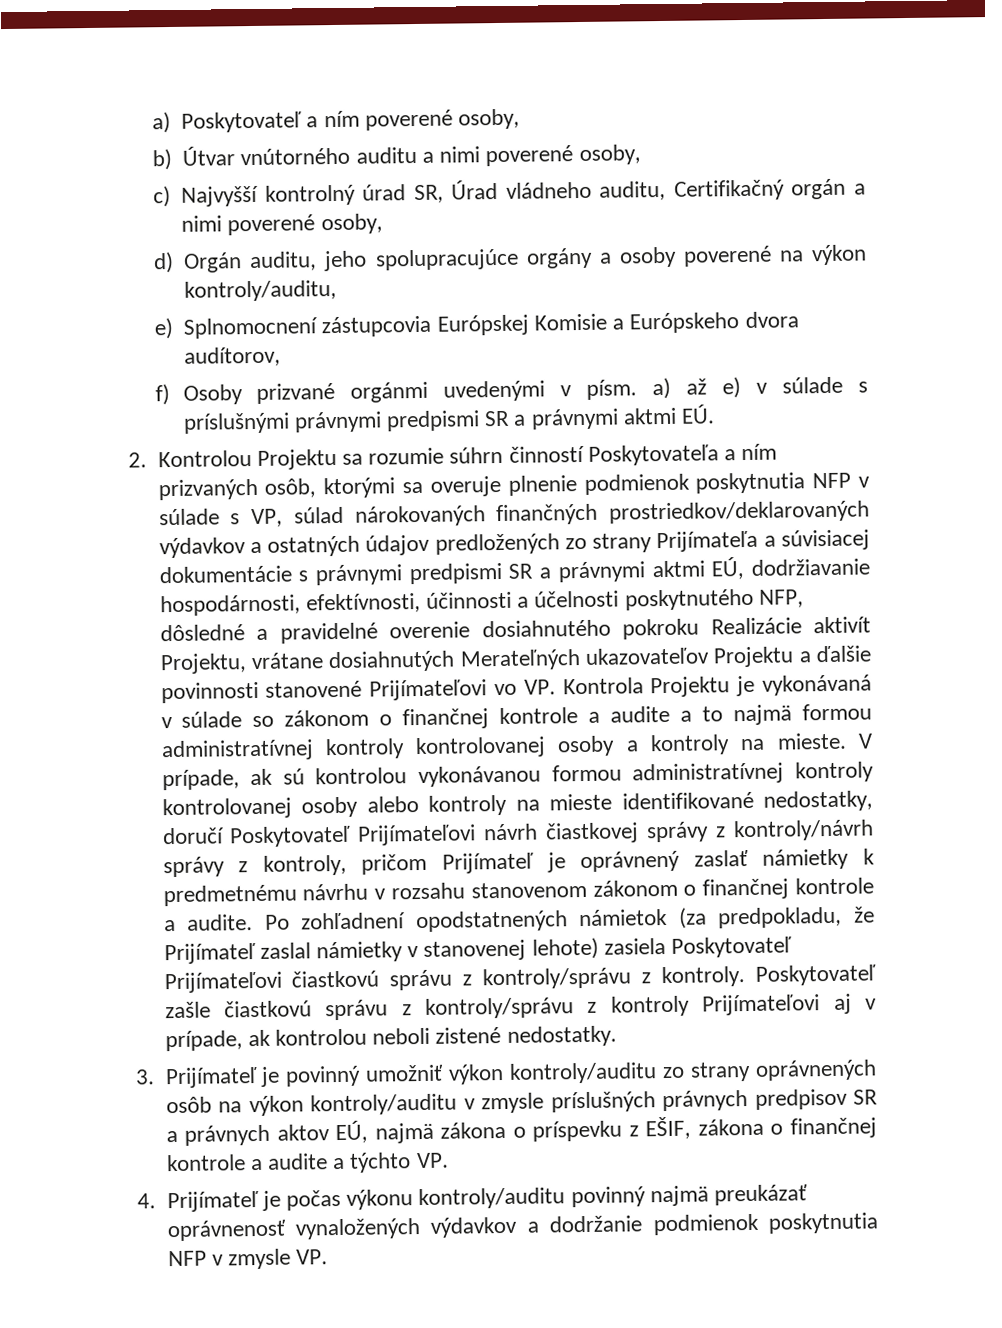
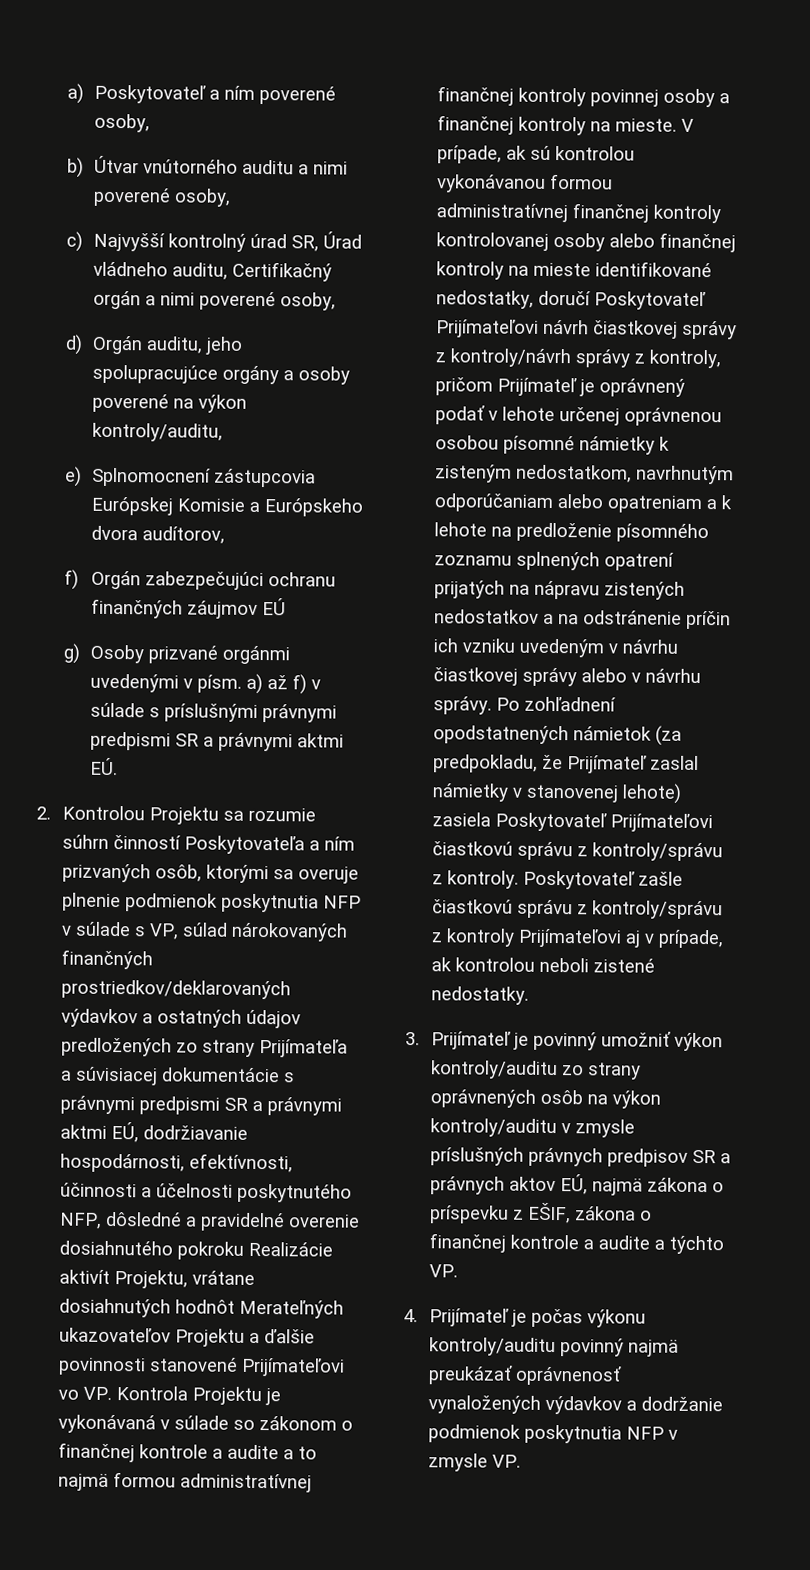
- f) Osoby prizvané orgánmi uvedenými v písm. a) až e) v súlade s príslušnými právnymi predpismi SR a právnymi aktmi EÚ.
+ f) Orgán zabezpečujúci ochranu finančných záujmov EÚ
+ g) Osoby prizvané orgánmi uvedenými v písm. a) až f) v súlade s príslušnými právnymi predpismi SR a právnymi aktmi EÚ.
- 2. Kontrolou Projektu sa rozumie súhrn činností Poskytovateľa a ním prizvaných osôb, ktorými sa overuje plnenie podmienok poskytnutia NFP v súlade s VP, súlad nárokovaných finančných prostriedkov/deklarovaných výdavkov a ostatných údajov predložených zo strany Prijímateľa a súvisiacej dokumentácie s právnymi predpismi SR a právnymi aktmi EÚ, dodržiavanie hospodárnosti, efektívnosti, účinnosti a účelnosti poskytnutého NFP, dôsledné a pravidelné overenie dosiahnutého pokroku Realizácie aktivít Projektu, vrátane dosiahnutých Merateľných ukazovateľov Projektu a ďalšie povinnosti stanovené Prijímateľovi vo VP. Kontrola Projektu je vykonávaná v súlade so zákonom o finančnej kontrole a audite a to najmä formou administratívnej kontroly kontrolovanej osoby a kontroly na mieste.
+ 2. Kontrolou Projektu sa rozumie súhrn činností Poskytovateľa a ním prizvaných osôb, ktorými sa overuje plnenie podmienok poskytnutia NFP v súlade s VP, súlad nárokovaných finančných prostriedkov/deklarovaných výdavkov a ostatných údajov predložených zo strany Prijímateľa a súvisiacej dokumentácie s právnymi predpismi SR a právnymi aktmi EÚ, dodržiavanie hospodárnosti, efektívnosti, účinnosti a účelnosti poskytnutého NFP, dôsledné a pravidelné overenie dosiahnutého pokroku Realizácie aktivít Projektu, vrátane dosiahnutých hodnôt Merateľných ukazovateľov Projektu a ďalšie povinnosti stanovené Prijímateľovi vo VP. Kontrola Projektu je vykonávaná v súlade so zákonom o finančnej kontrole a audite a to najmä formou administratívnej finančnej kontroly povinnej osoby a finančnej kontroly na mieste.
- V prípade, ak sú kontrolou vykonávanou formou administratívnej kontroly kontrolovanej osoby alebo kontroly na mieste identifikované nedostatky, doručí Poskytovateľ Prijímateľovi návrh čiastkovej správy z kontroly/návrh správy z kontroly, pričom Prijímateľ je oprávnený zaslať námietky k predmetnému návrhu v rozsahu stanovenom zákonom o finančnej kontrole a audite.
+ V prípade, ak sú kontrolou vykonávanou formou administratívnej finančnej kontroly kontrolovanej osoby alebo finančnej kontroly na mieste identifikované nedostatky, doručí Poskytovateľ Prijímateľovi návrh čiastkovej správy z kontroly/návrh správy z kontroly, pričom Prijímateľ je oprávnený podať v lehote určenej oprávnenou osobou písomné námietky k zisteným nedostatkom, navrhnutým odporúčaniam alebo opatreniam a k lehote na predloženie písomného zoznamu splnených opatrení prijatých na nápravu zistených nedostatkov a na odstránenie príčin ich vzniku uvedeným v návrhu čiastkovej správy alebo v návrhu správy.

